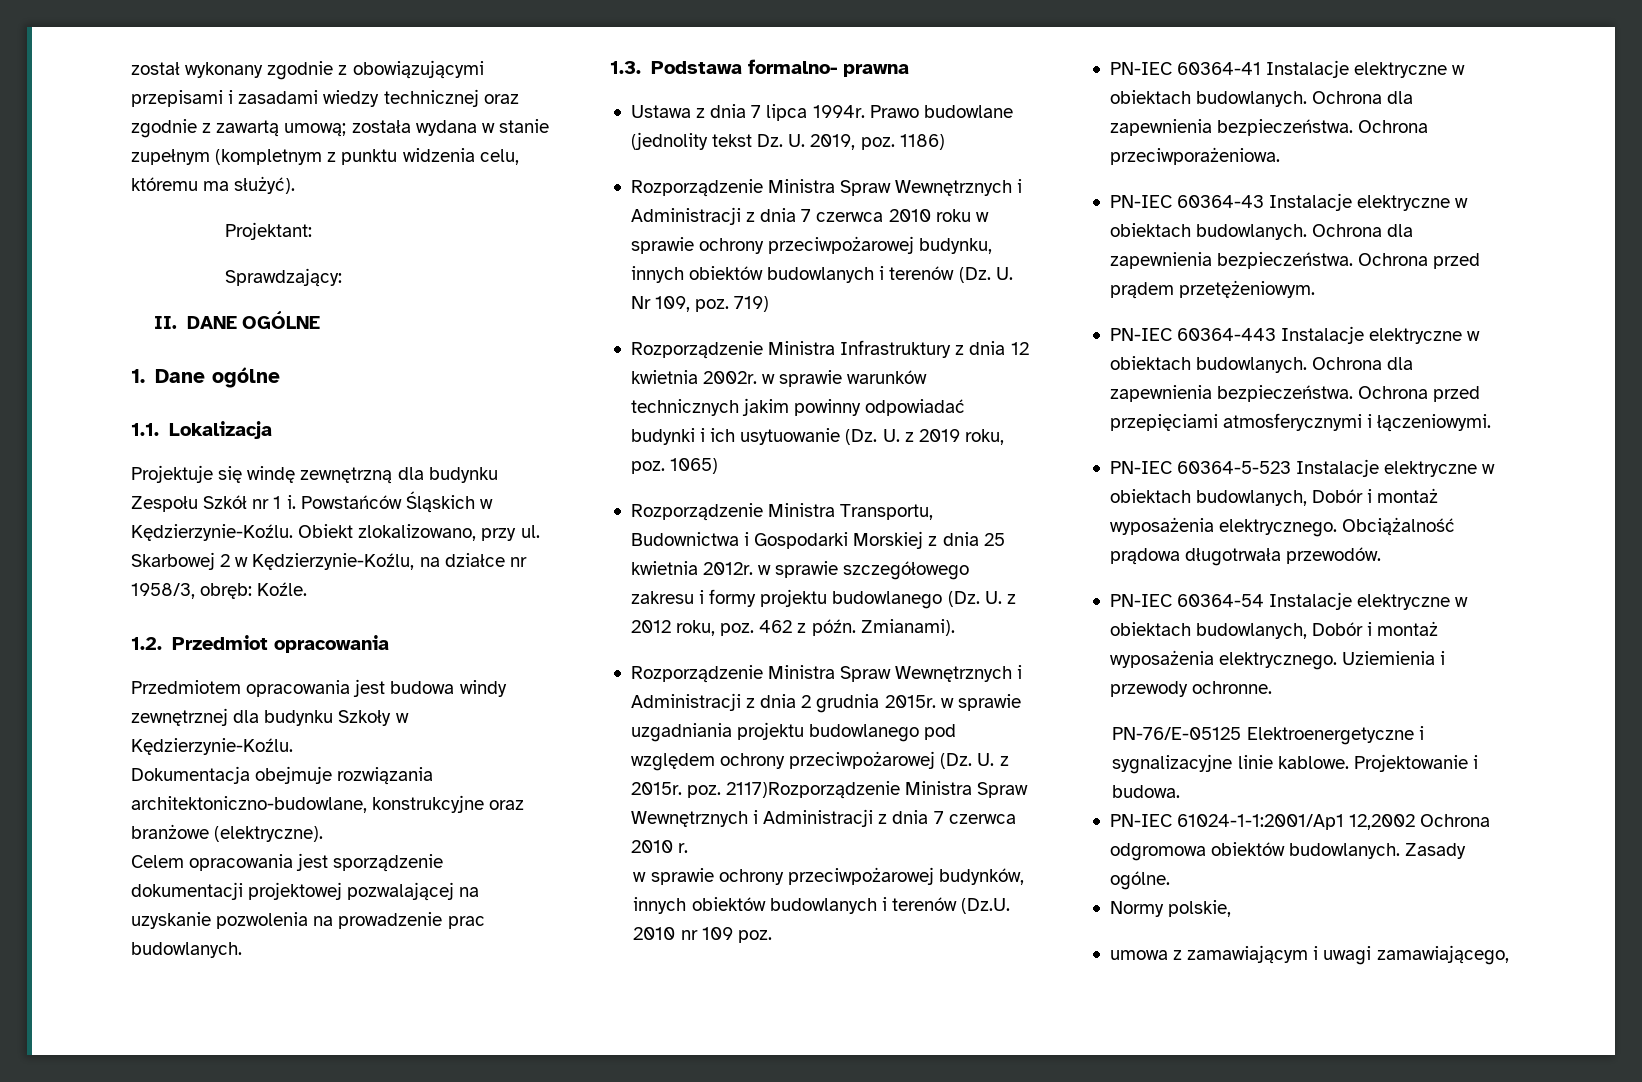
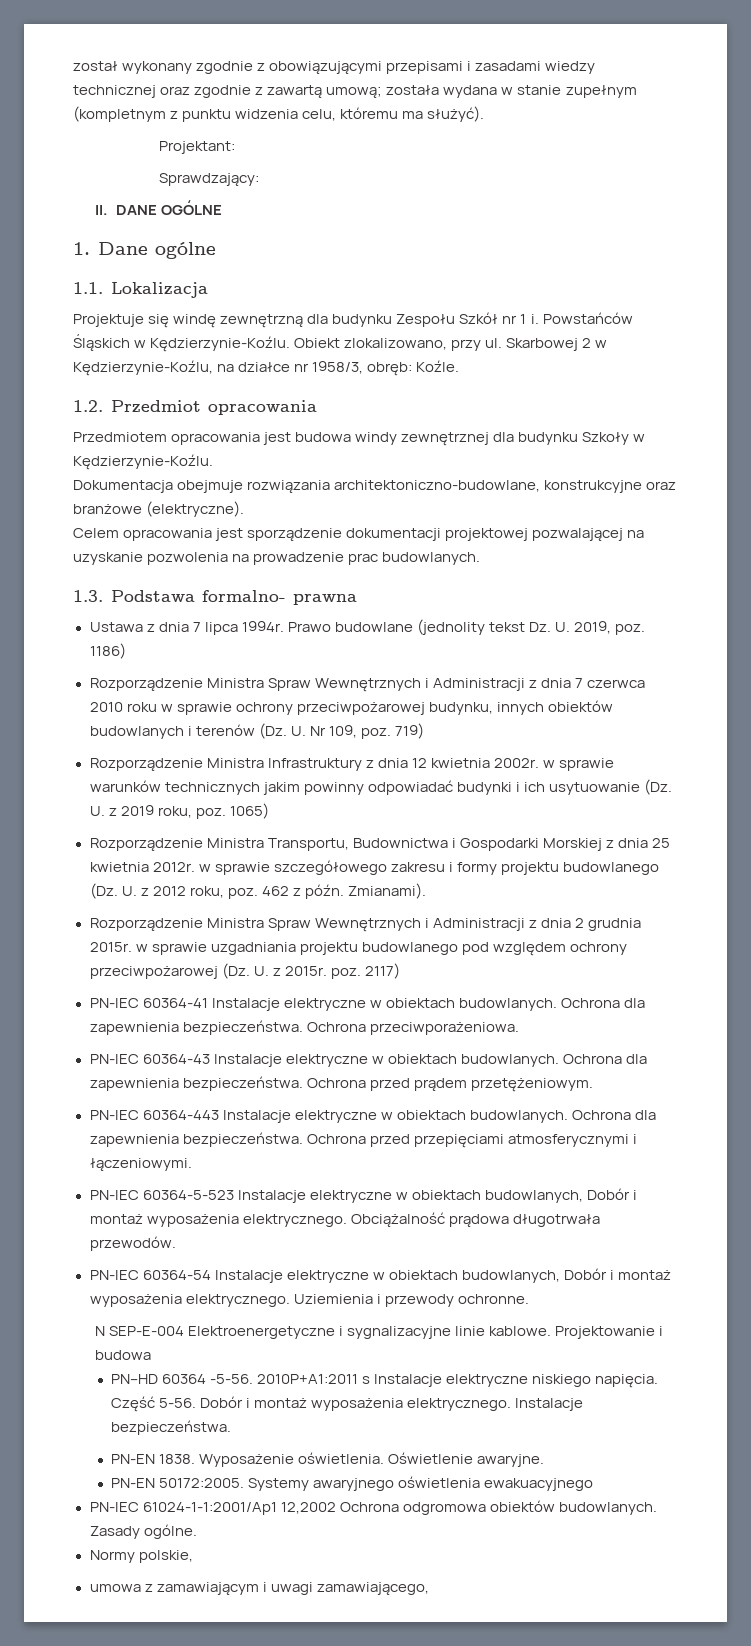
- Rozporządzenie Ministra Spraw Wewnętrznych i Administracji z dnia 2 grudnia 2015r. w sprawie uzgadniania projektu budowlanego pod względem ochrony przeciwpożarowej (Dz. U. z 2015r. poz. 2117)Rozporządzenie Ministra Spraw Wewnętrznych i Administracji z dnia 7 czerwca 2010 r.
- w sprawie ochrony przeciwpożarowej budynków, innych obiektów budowlanych i terenów (Dz.U. 2010 nr 109 poz.
+ Rozporządzenie Ministra Spraw Wewnętrznych i Administracji z dnia 2 grudnia 2015r. w sprawie uzgadniania projektu budowlanego pod względem ochrony przeciwpożarowej (Dz. U. z 2015r. poz. 2117)
- PN-76/E-05125 Elektroenergetyczne i sygnalizacyjne linie kablowe.
+ N SEP-E-004 Elektroenergetyczne i sygnalizacyjne linie kablowe.
- Projektowanie i budowa.
+ Projektowanie i budowa
+ PN–HD 60364 -5-56. 2010P+A1:2011 s Instalacje elektryczne niskiego napięcia. Część 5-56. Dobór i montaż wyposażenia elektrycznego. Instalacje bezpieczeństwa.
+ PN-EN 1838. Wyposażenie oświetlenia. Oświetlenie awaryjne.
+ PN-EN 50172:2005. Systemy awaryjnego oświetlenia ewakuacyjnego

